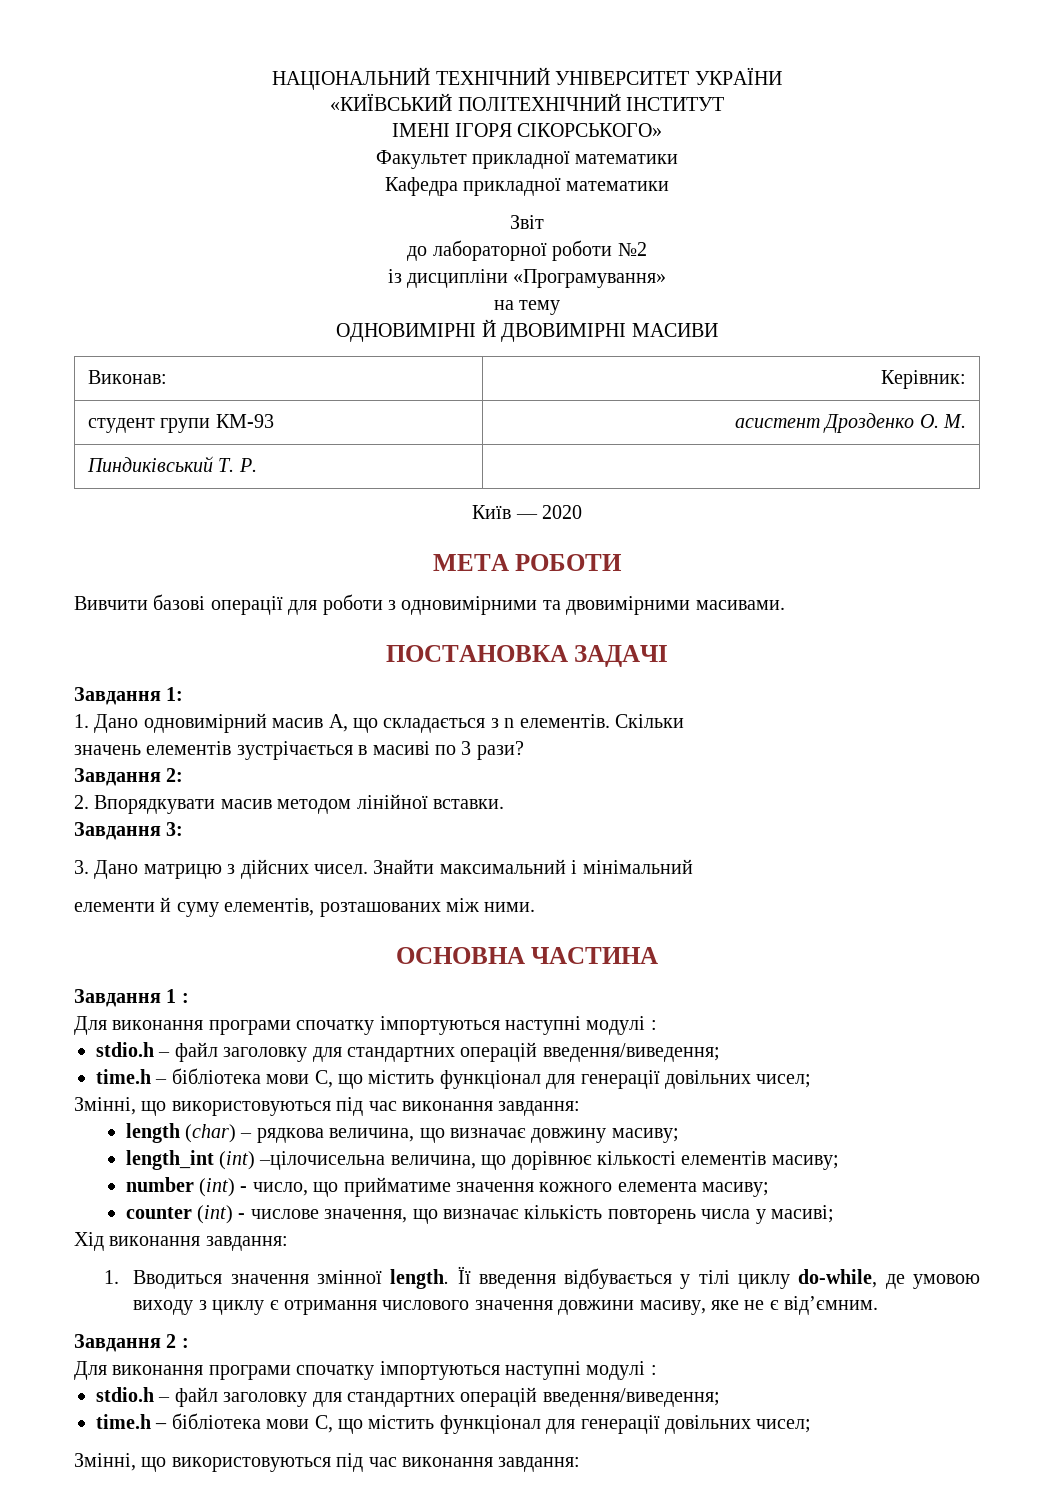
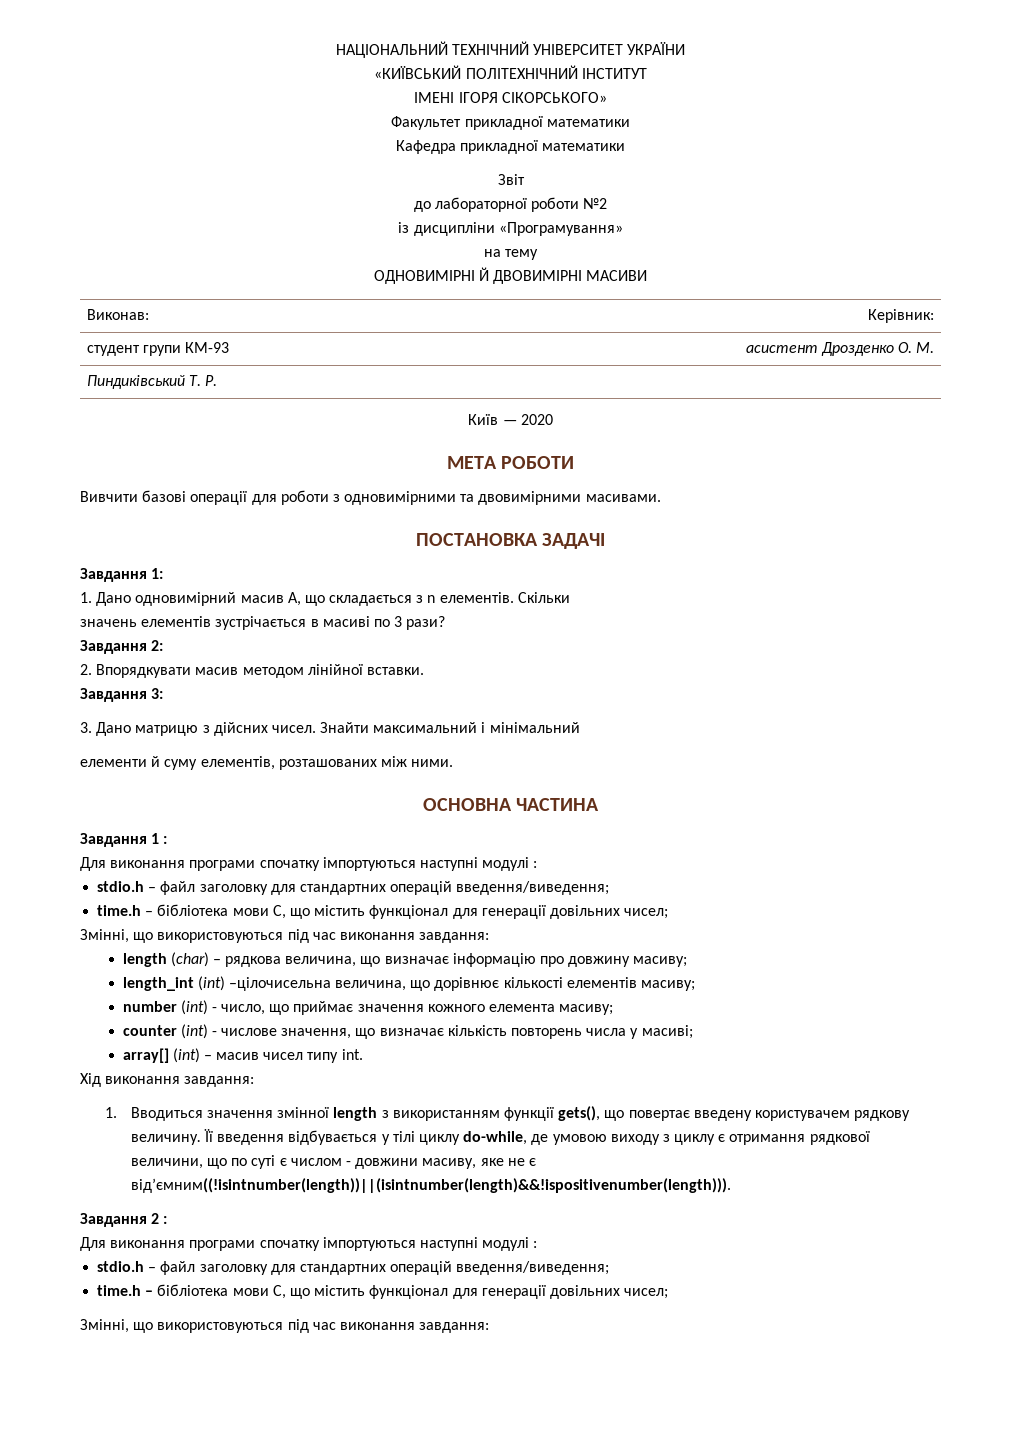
- length (char) – рядкова величина, що визначає довжину масиву;
+ length (char) – рядкова величина, що визначає інформацію про довжину масиву;
- number (int) - число, що прийматиме значення кожного елемента масиву;
+ number (int) - число, що приймає значення кожного елемента масиву;
+ array[] (int) – масив чисел типу int.
- 1. Вводиться значення змінної length.
+ 1. Вводиться значення змінної length з використанням функції gets(), що повертає введену користувачем рядкову величину.
- Її введення відбувається у тілі циклу do-while, де умовою виходу з циклу є отримання числового значення довжини масиву, яке не є від’ємним.
+ Її введення відбувається у тілі циклу do-while, де умовою виходу з циклу є отримання рядкової величини, що по суті є числом - довжини масиву, яке не є від’ємним((!isintnumber(length))||(isintnumber(length)&&!ispositivenumber(length))).

